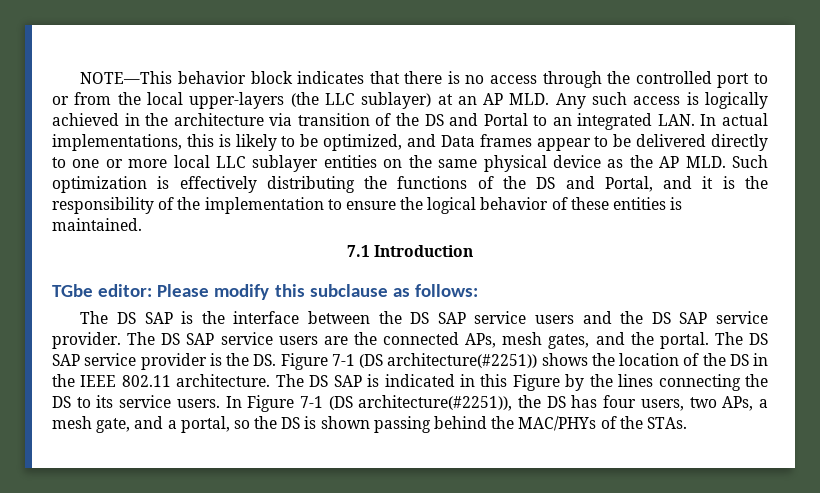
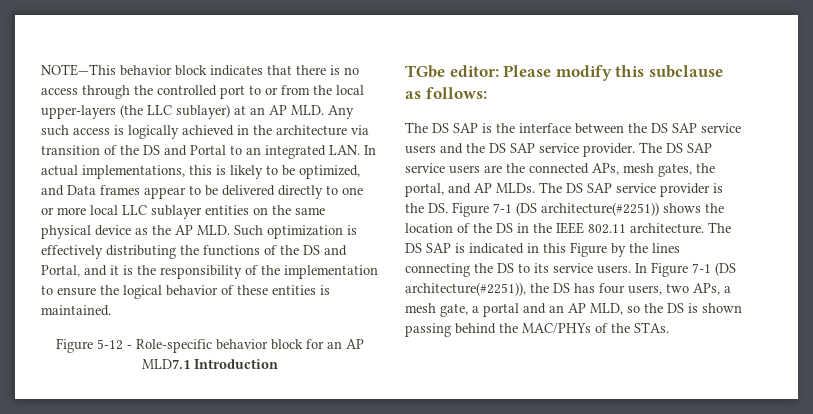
- 7.1 Introduction
+ Figure 5-12 - Role-specific behavior block for an AP MLD7.1 Introduction
- The DS SAP service users are the connected APs, mesh gates, and the portal.
+ The DS SAP service users are the connected APs, mesh gates, the portal, and AP MLDs.
- In Figure 7-1 (DS architecture(#2251)), the DS has four users, two APs, a mesh gate, and a portal, so the DS is shown passing behind the MAC/PHYs of the STAs.
+ In Figure 7-1 (DS architecture(#2251)), the DS has four users, two APs, a mesh gate, a portal and an AP MLD, so the DS is shown passing behind the MAC/PHYs of the STAs.

